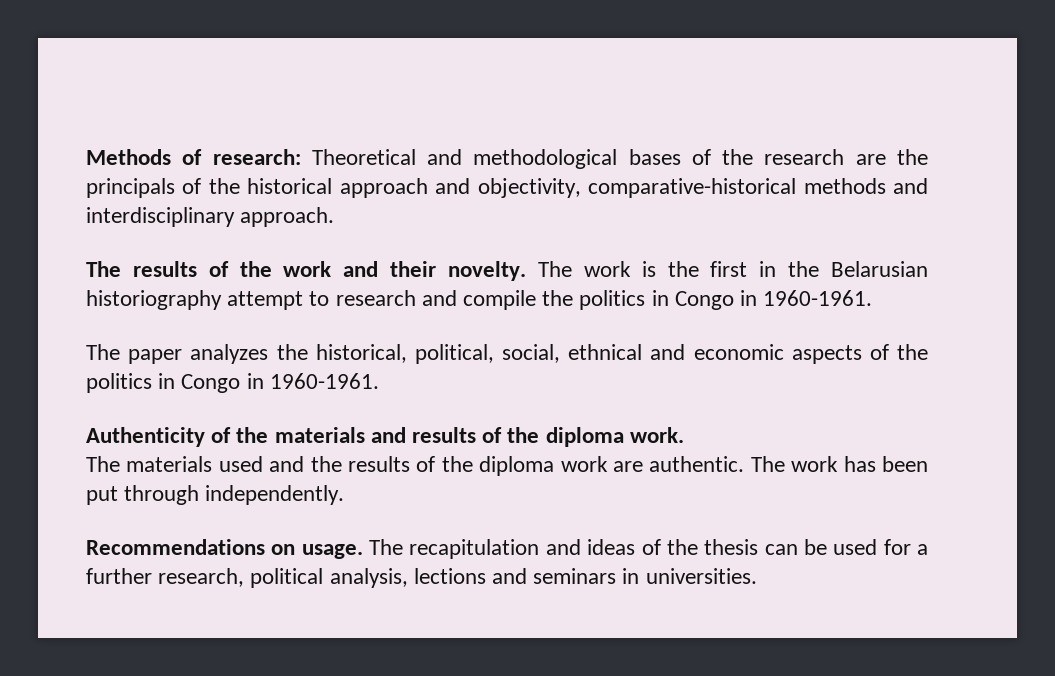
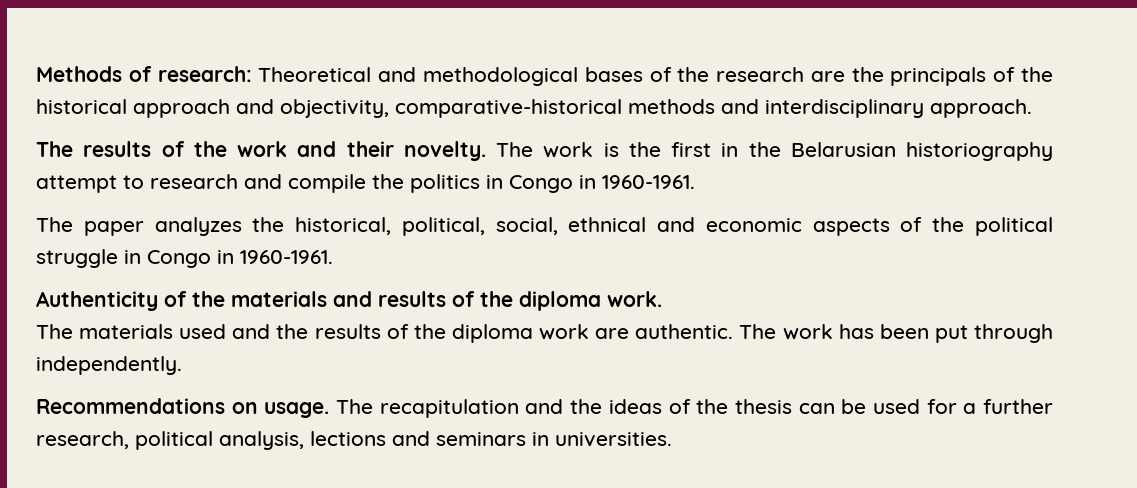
- The paper analyzes the historical, political, social, ethnical and economic aspects of the politics in Congo in 1960-1961.
+ The paper analyzes the historical, political, social, ethnical and economic aspects of the political struggle in Congo in 1960-1961.
- The recapitulation and ideas of the thesis can be used for a further research, political analysis, lections and seminars in universities.
+ The recapitulation and the ideas of the thesis can be used for a further research, political analysis, lections and seminars in universities.

